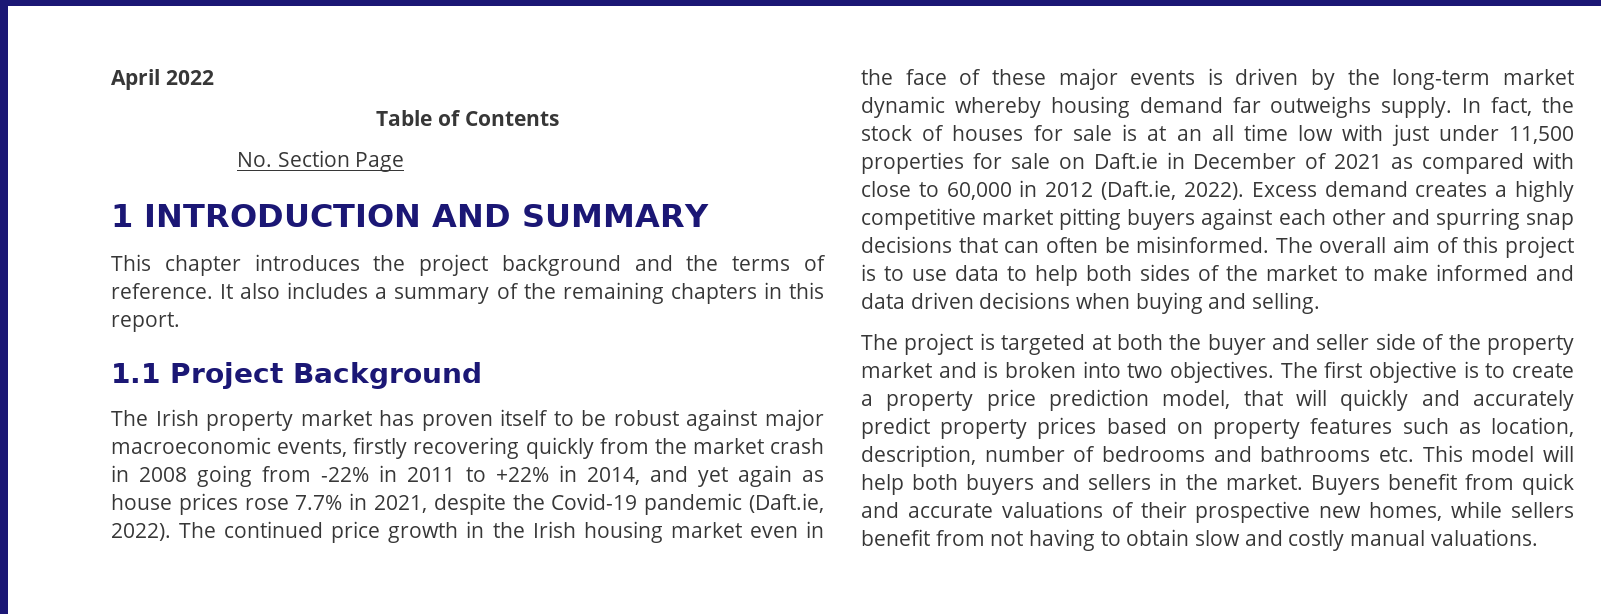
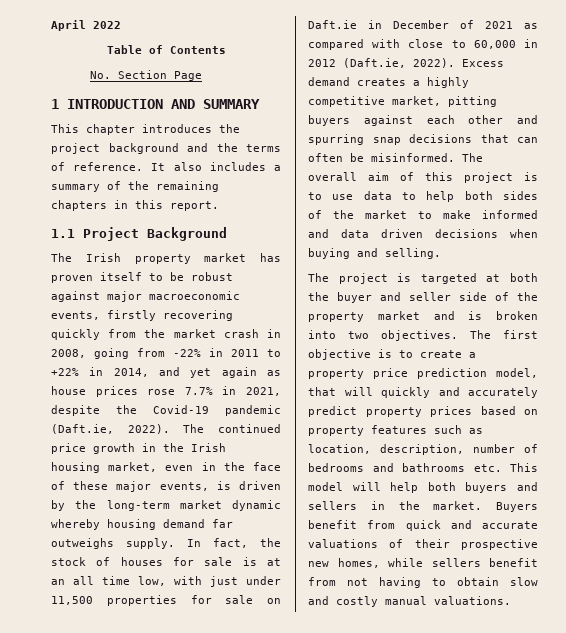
- The Irish property market has proven itself to be robust against major macroeconomic events, firstly recovering quickly from the market crash in 2008 going from -22% in 2011 to +22% in 2014, and yet again as house prices rose 7.7% in 2021, despite the Covid-19 pandemic (Daft.ie, 2022).
+ The Irish property market has proven itself to be robust against major macroeconomic events, firstly recovering quickly from the market crash in 2008, going from -22% in 2011 to +22% in 2014, and yet again as house prices rose 7.7% in 2021, despite the Covid-19 pandemic (Daft.ie, 2022).
- The continued price growth in the Irish housing market even in the face of these major events is driven by the long-term market dynamic whereby housing demand far outweighs supply.
+ The continued price growth in the Irish housing market, even in the face of these major events, is driven by the long-term market dynamic whereby housing demand far outweighs supply.
- In fact, the stock of houses for sale is at an all time low with just under 11,500 properties for sale on Daft.ie in December of 2021 as compared with close to 60,000 in 2012 (Daft.ie, 2022).
+ In fact, the stock of houses for sale is at an all time low, with just under 11,500 properties for sale on Daft.ie in December of 2021 as compared with close to 60,000 in 2012 (Daft.ie, 2022).
- Excess demand creates a highly competitive market pitting buyers against each other and spurring snap decisions that can often be misinformed.
+ Excess demand creates a highly competitive market, pitting buyers against each other and spurring snap decisions that can often be misinformed.

